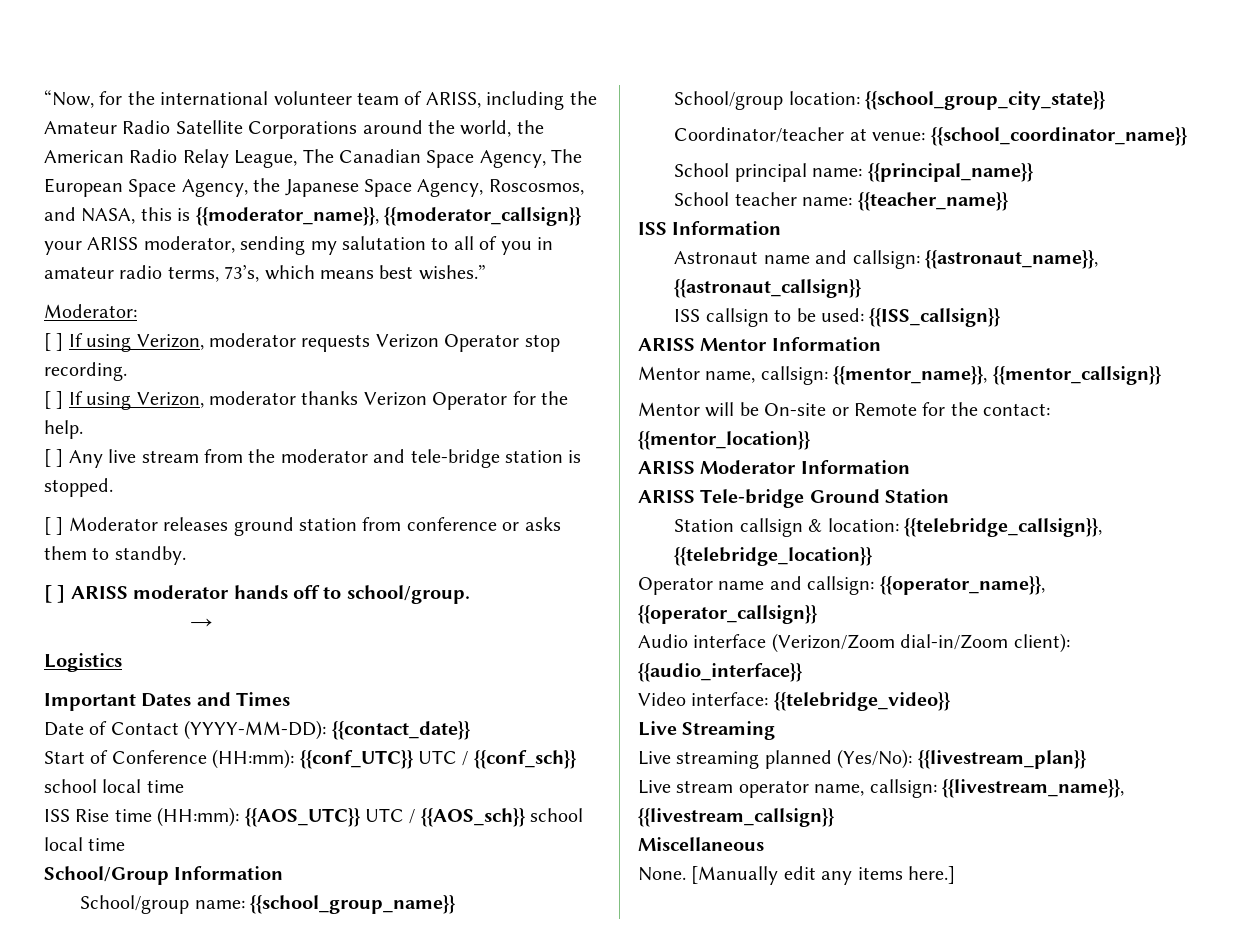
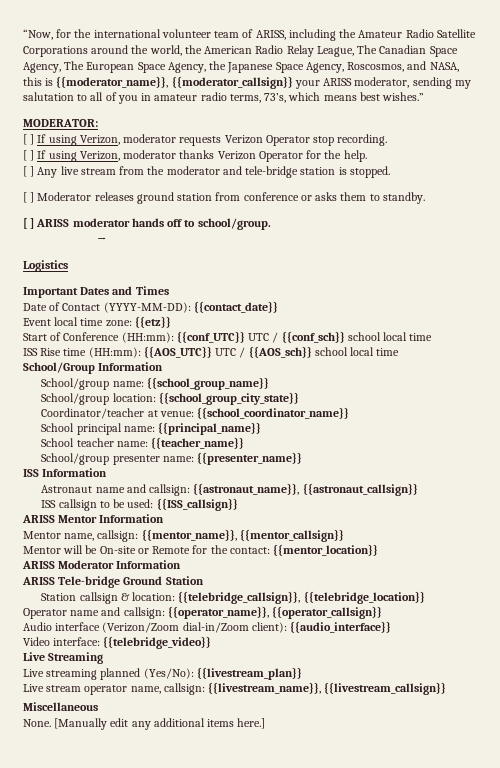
- Moderator:
+ MODERATOR:
+ Event local time zone: {{etz}}
+ School/group presenter name: {{presenter_name}}
- [Manually edit any items here.]
+ [Manually edit any additional items here.]

